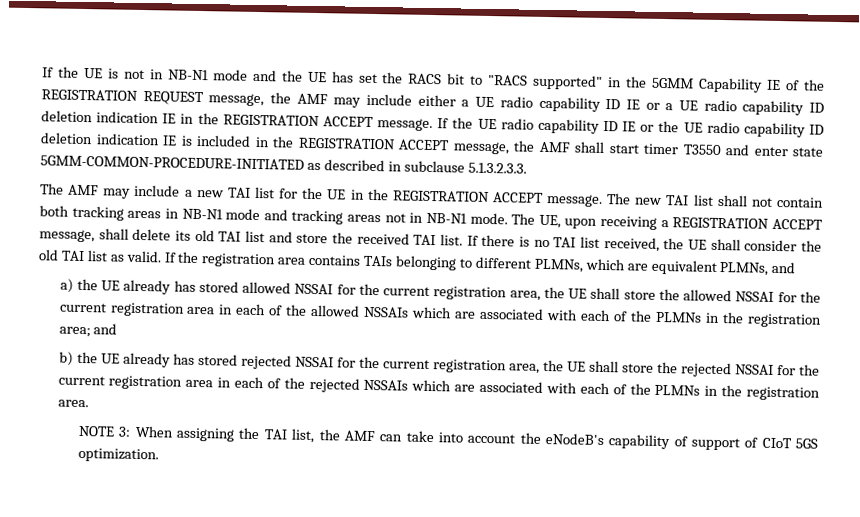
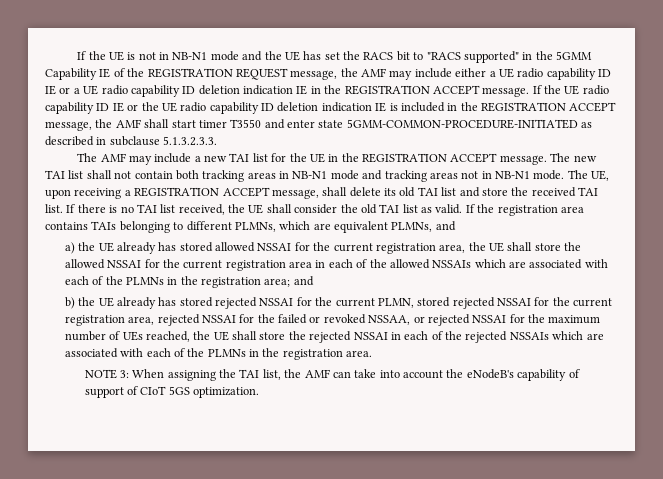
- b) the UE already has stored rejected NSSAI for the current registration area, the UE shall store the rejected NSSAI for the current registration area in each of the rejected NSSAIs which are associated with each of the PLMNs in the registration area.
+ b) the UE already has stored rejected NSSAI for the current PLMN, stored rejected NSSAI for the current registration area, rejected NSSAI for the failed or revoked NSSAA, or rejected NSSAI for the maximum number of UEs reached, the UE shall store the rejected NSSAI in each of the rejected NSSAIs which are associated with each of the PLMNs in the registration area.

